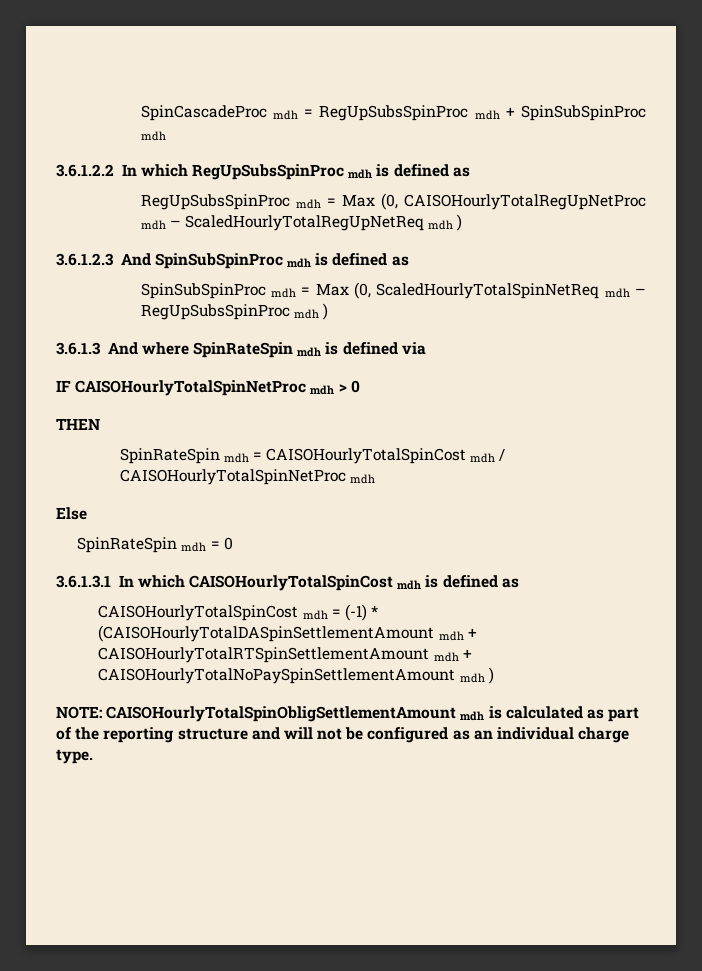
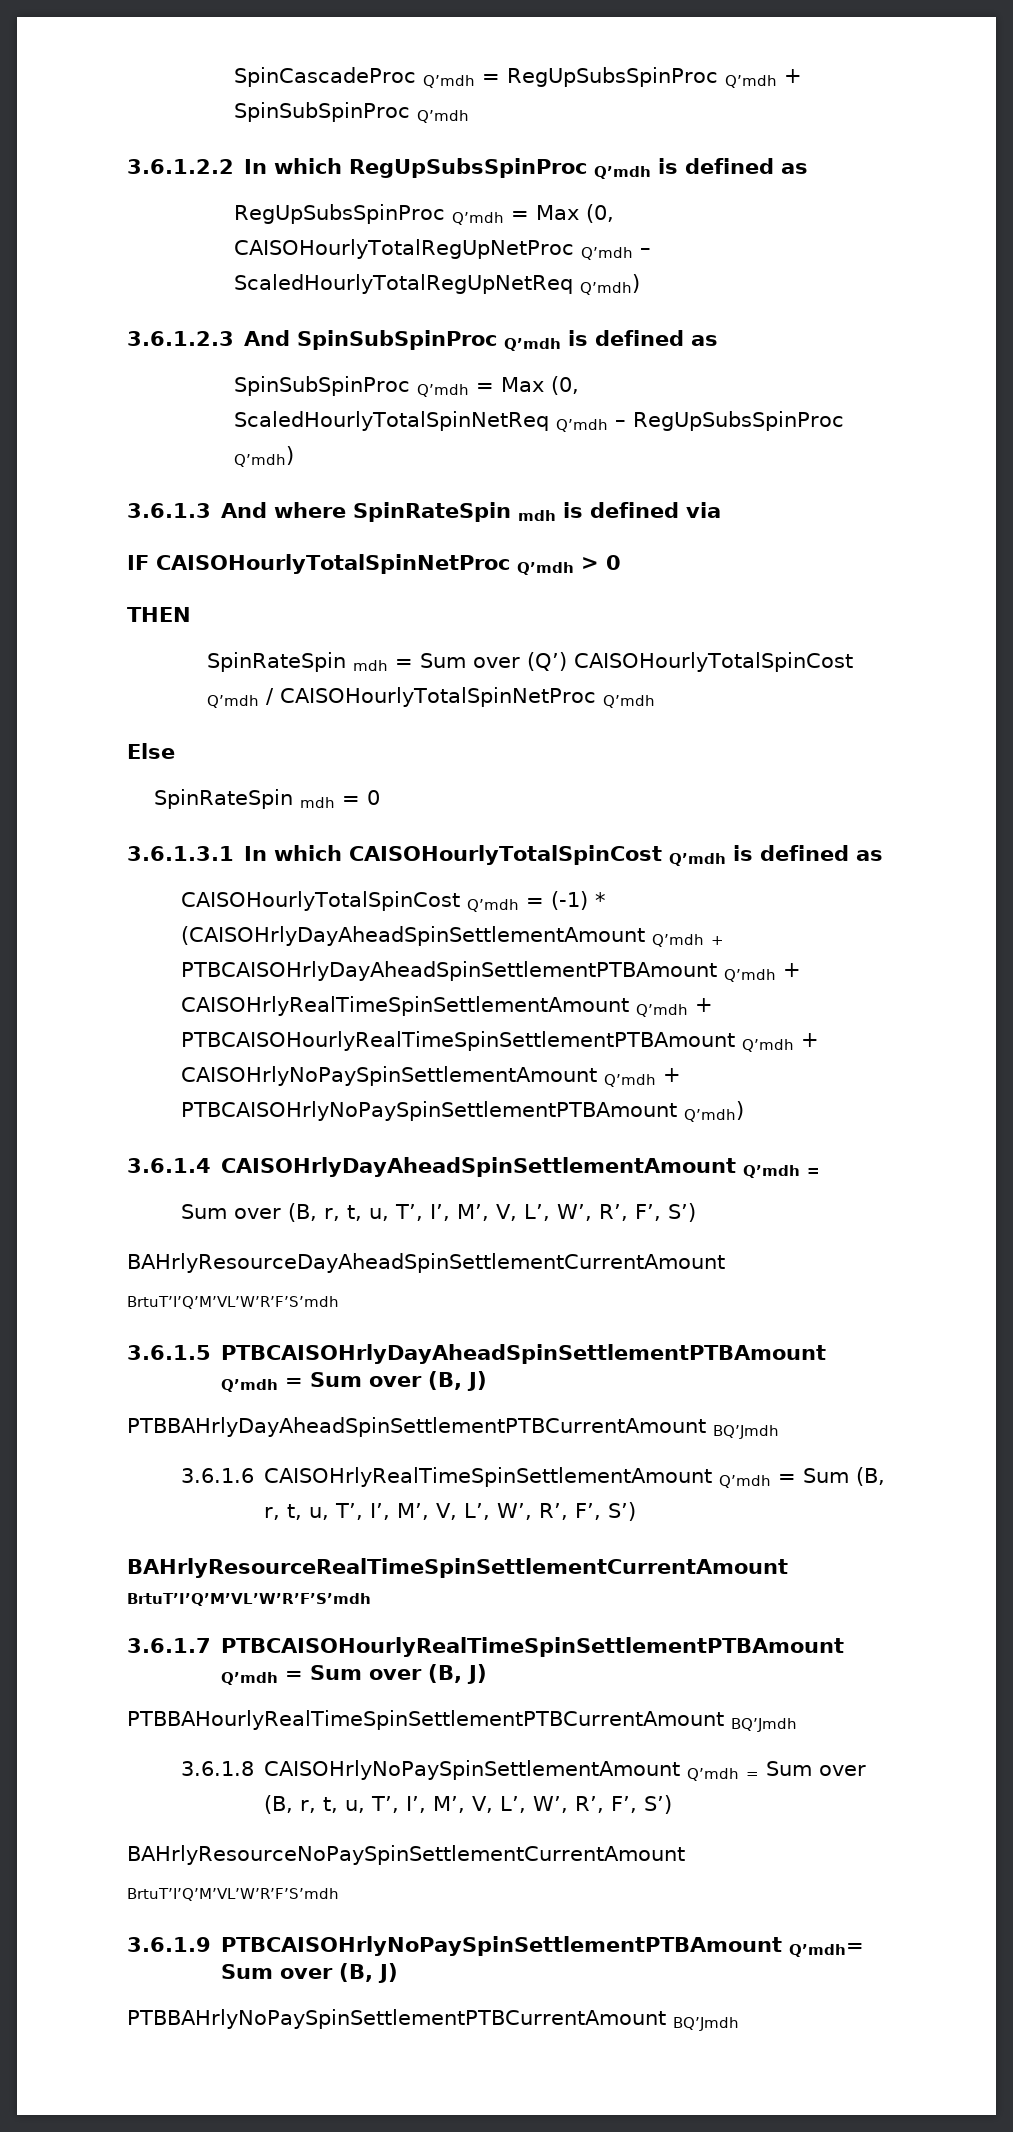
- SpinCascadeProc mdh = RegUpSubsSpinProc mdh + SpinSubSpinProc mdh
+ SpinCascadeProc Q’mdh = RegUpSubsSpinProc Q’mdh + SpinSubSpinProc Q’mdh
- 3.6.1.2.2 In which RegUpSubsSpinProc mdh is defined as
+ 3.6.1.2.2 In which RegUpSubsSpinProc Q’mdh is defined as
- RegUpSubsSpinProc mdh = Max (0, CAISOHourlyTotalRegUpNetProc mdh – ScaledHourlyTotalRegUpNetReq mdh )
+ RegUpSubsSpinProc Q’mdh = Max (0, CAISOHourlyTotalRegUpNetProc Q’mdh – ScaledHourlyTotalRegUpNetReq Q’mdh)
- 3.6.1.2.3 And SpinSubSpinProc mdh is defined as
+ 3.6.1.2.3 And SpinSubSpinProc Q’mdh is defined as
- SpinSubSpinProc mdh = Max (0, ScaledHourlyTotalSpinNetReq mdh – RegUpSubsSpinProc mdh )
+ SpinSubSpinProc Q’mdh = Max (0, ScaledHourlyTotalSpinNetReq Q’mdh – RegUpSubsSpinProc Q’mdh)
- IF CAISOHourlyTotalSpinNetProc mdh > 0
+ IF CAISOHourlyTotalSpinNetProc Q’mdh > 0
- SpinRateSpin mdh = CAISOHourlyTotalSpinCost mdh / CAISOHourlyTotalSpinNetProc mdh
+ SpinRateSpin mdh = Sum over (Q’) CAISOHourlyTotalSpinCost Q’mdh / CAISOHourlyTotalSpinNetProc Q’mdh
- 3.6.1.3.1 In which CAISOHourlyTotalSpinCost mdh is defined as
+ 3.6.1.3.1 In which CAISOHourlyTotalSpinCost Q’mdh is defined as
- CAISOHourlyTotalSpinCost mdh = (-1) * (CAISOHourlyTotalDASpinSettlementAmount mdh + CAISOHourlyTotalRTSpinSettlementAmount mdh + CAISOHourlyTotalNoPaySpinSettlementAmount mdh )
- NOTE: CAISOHourlyTotalSpinObligSettlementAmount mdh is calculated as part of the reporting structure and will not be configured as an individual charge type.
+ CAISOHourlyTotalSpinCost Q’mdh = (-1) * (CAISOHrlyDayAheadSpinSettlementAmount Q’mdh + PTBCAISOHrlyDayAheadSpinSettlementPTBAmount Q’mdh + CAISOHrlyRealTimeSpinSettlementAmount Q’mdh + PTBCAISOHourlyRealTimeSpinSettlementPTBAmount Q’mdh + CAISOHrlyNoPaySpinSettlementAmount Q’mdh + PTBCAISOHrlyNoPaySpinSettlementPTBAmount Q’mdh)
+ 3.6.1.4 CAISOHrlyDayAheadSpinSettlementAmount Q’mdh =
+ Sum over (B, r, t, u, T’, I’, M’, V, L’, W’, R’, F’, S’)
+ BAHrlyResourceDayAheadSpinSettlementCurrentAmount BrtuT’I’Q’M’VL’W’R’F’S’mdh
+ 3.6.1.5 PTBCAISOHrlyDayAheadSpinSettlementPTBAmount Q’mdh = Sum over (B, J)
+ PTBBAHrlyDayAheadSpinSettlementPTBCurrentAmount BQ’Jmdh
+ 3.6.1.6 CAISOHrlyRealTimeSpinSettlementAmount Q’mdh = Sum (B, r, t, u, T’, I’, M’, V, L’, W’, R’, F’, S’)
+ BAHrlyResourceRealTimeSpinSettlementCurrentAmount BrtuT’I’Q’M’VL’W’R’F’S’mdh
+ 3.6.1.7 PTBCAISOHourlyRealTimeSpinSettlementPTBAmount Q’mdh = Sum over (B, J)
+ PTBBAHourlyRealTimeSpinSettlementPTBCurrentAmount BQ’Jmdh
+ 3.6.1.8 CAISOHrlyNoPaySpinSettlementAmount Q’mdh = Sum over (B, r, t, u, T’, I’, M’, V, L’, W’, R’, F’, S’)
+ BAHrlyResourceNoPaySpinSettlementCurrentAmount BrtuT’I’Q’M’VL’W’R’F’S’mdh
+ 3.6.1.9 PTBCAISOHrlyNoPaySpinSettlementPTBAmount Q’mdh= Sum over (B, J)
+ PTBBAHrlyNoPaySpinSettlementPTBCurrentAmount BQ’Jmdh

